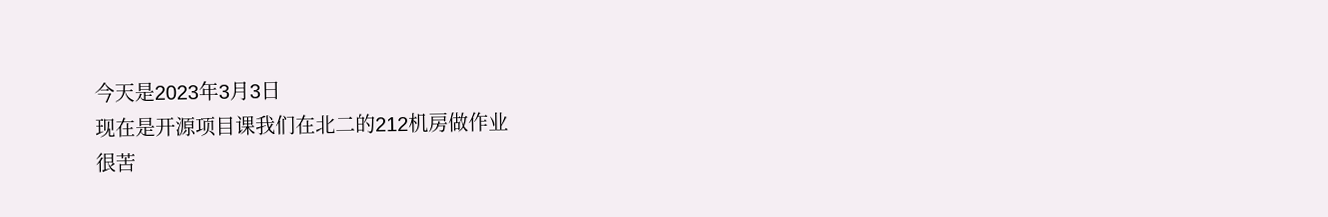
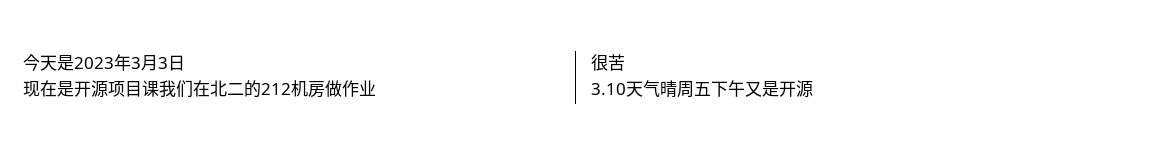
+ 3.10天气晴周五下午又是开源

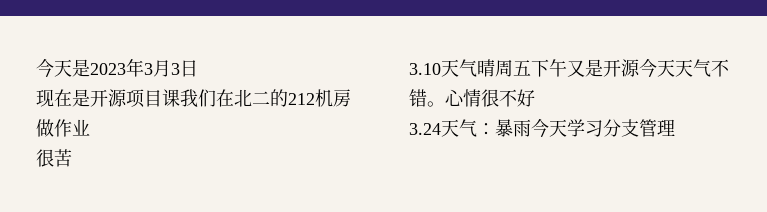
- 3.10天气晴周五下午又是开源
+ 3.10天气晴周五下午又是开源今天天气不错。心情很不好
+ 3.24天气：暴雨今天学习分支管理

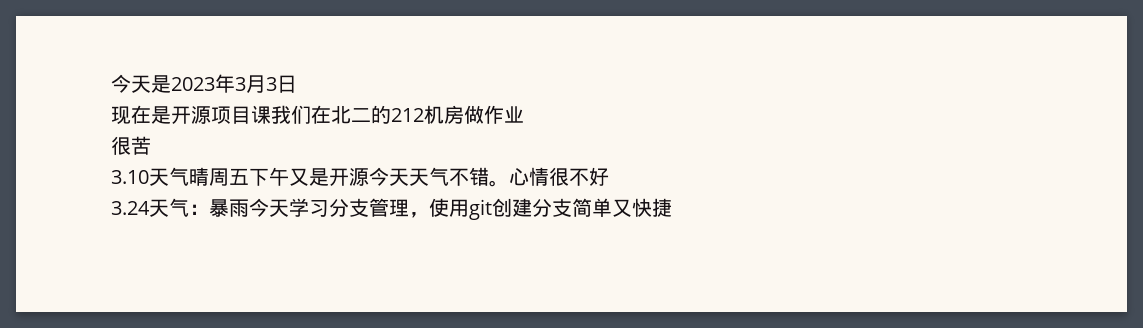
- 3.24天气：暴雨今天学习分支管理
+ 3.24天气：暴雨今天学习分支管理，使用git创建分支简单又快捷

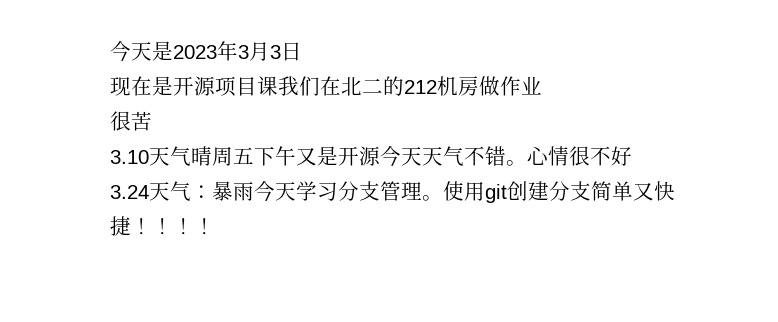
- 3.24天气：暴雨今天学习分支管理，使用git创建分支简单又快捷
+ 3.24天气：暴雨今天学习分支管理。使用git创建分支简单又快捷！！！！

